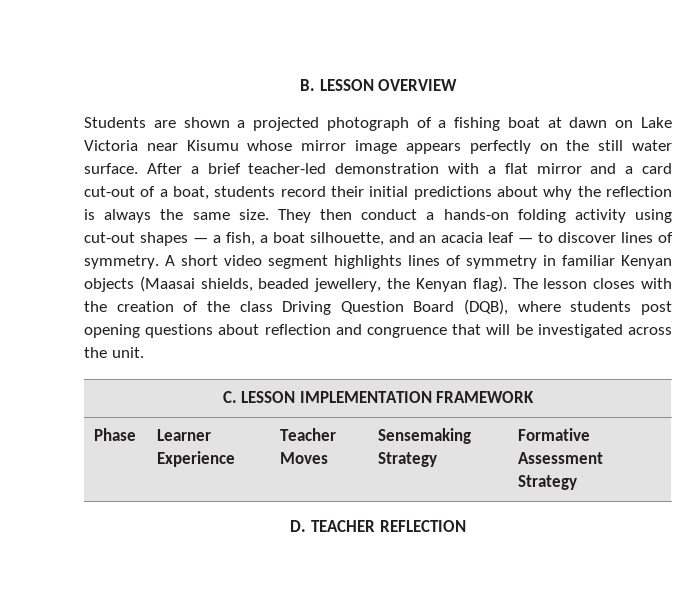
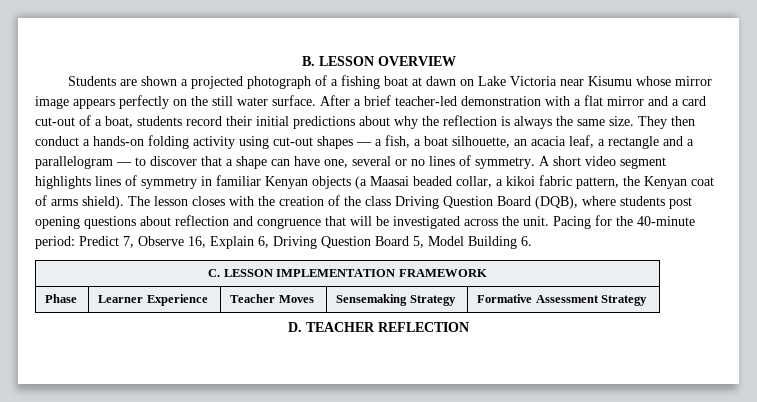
- They then conduct a hands-on folding activity using cut-out shapes — a fish, a boat silhouette, and an acacia leaf — to discover lines of symmetry.
+ They then conduct a hands-on folding activity using cut-out shapes — a fish, a boat silhouette, an acacia leaf, a rectangle and a parallelogram — to discover that a shape can have one, several or no lines of symmetry.
- A short video segment highlights lines of symmetry in familiar Kenyan objects (Maasai shields, beaded jewellery, the Kenyan flag).
+ A short video segment highlights lines of symmetry in familiar Kenyan objects (a Maasai beaded collar, a kikoi fabric pattern, the Kenyan coat of arms shield).
+ Pacing for the 40-minute period: Predict 7, Observe 16, Explain 6, Driving Question Board 5, Model Building 6.

